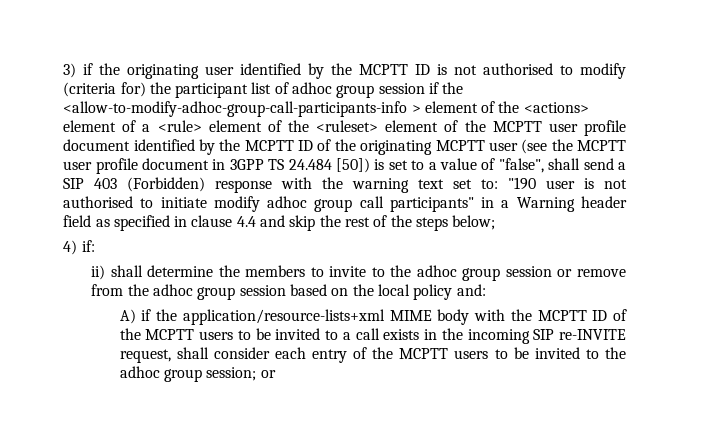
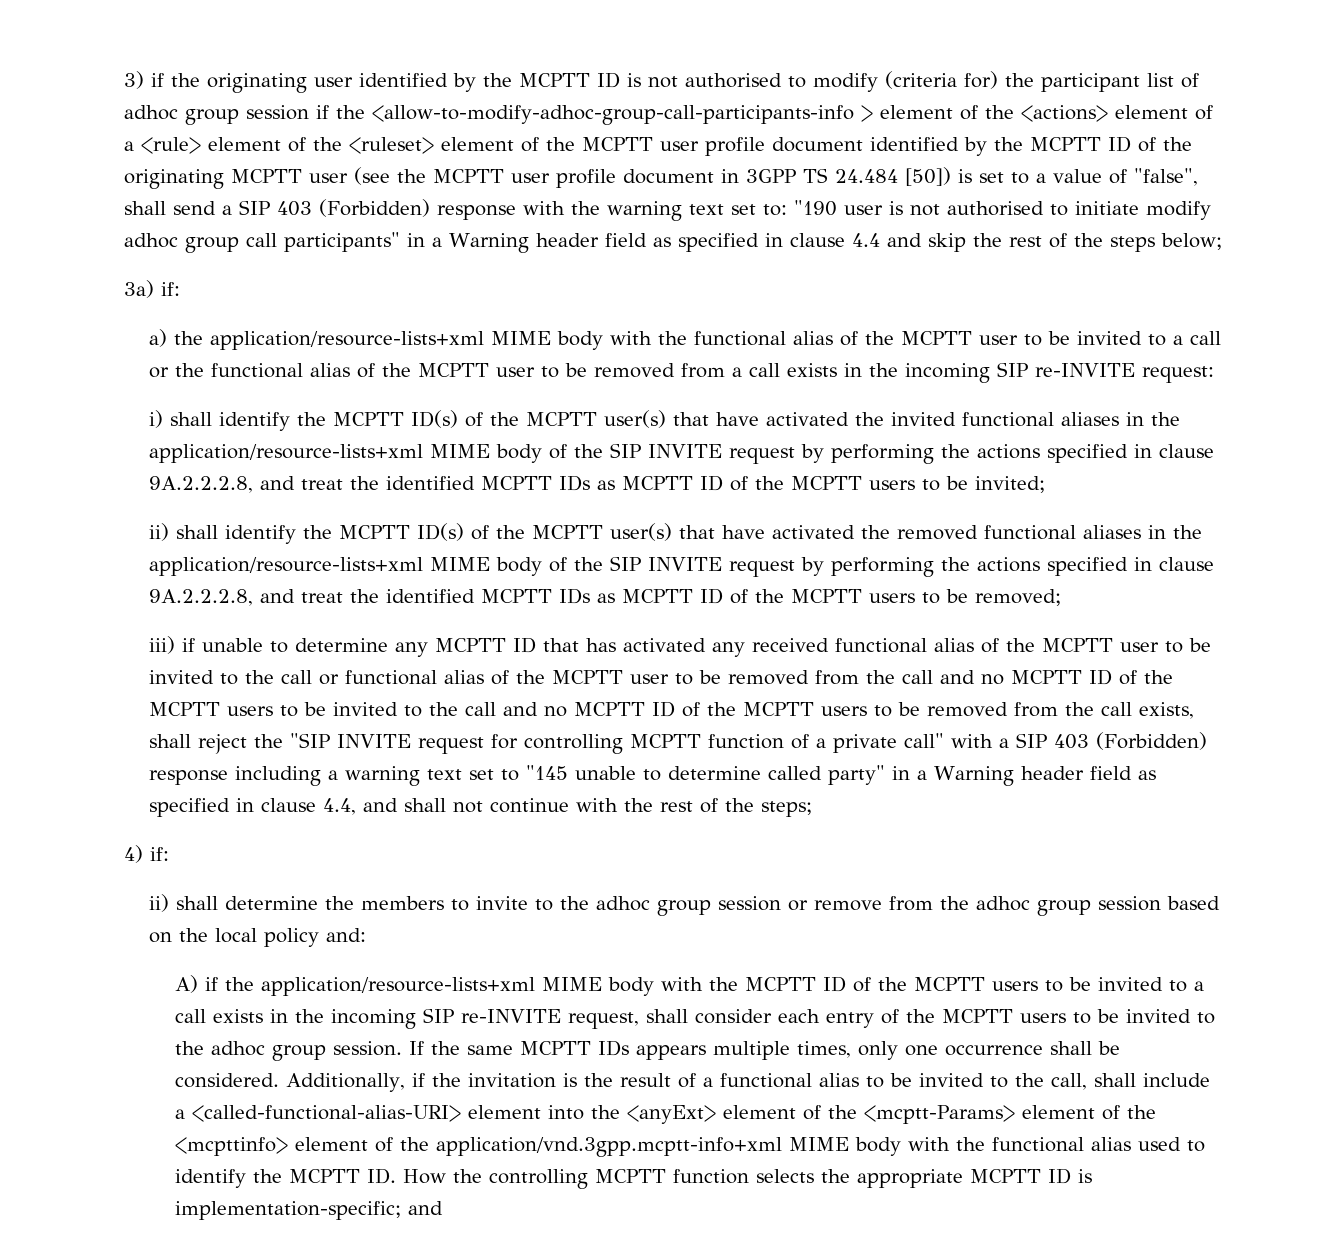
+ 3a) if:
+ a) the application/resource-lists+xml MIME body with the functional alias of the MCPTT user to be invited to a call or the functional alias of the MCPTT user to be removed from a call exists in the incoming SIP re-INVITE request:
+ i) shall identify the MCPTT ID(s) of the MCPTT user(s) that have activated the invited functional aliases in the application/resource-lists+xml MIME body of the SIP INVITE request by performing the actions specified in clause 9A.2.2.2.8, and treat the identified MCPTT IDs as MCPTT ID of the MCPTT users to be invited;
+ ii) shall identify the MCPTT ID(s) of the MCPTT user(s) that have activated the removed functional aliases in the application/resource-lists+xml MIME body of the SIP INVITE request by performing the actions specified in clause 9A.2.2.2.8, and treat the identified MCPTT IDs as MCPTT ID of the MCPTT users to be removed;
+ iii) if unable to determine any MCPTT ID that has activated any received functional alias of the MCPTT user to be invited to the call or functional alias of the MCPTT user to be removed from the call and no MCPTT ID of the MCPTT users to be invited to the call and no MCPTT ID of the MCPTT users to be removed from the call exists, shall reject the "SIP INVITE request for controlling MCPTT function of a private call" with a SIP 403 (Forbidden) response including a warning text set to "145 unable to determine called party" in a Warning header field as specified in clause 4.4, and shall not continue with the rest of the steps;
- A) if the application/resource-lists+xml MIME body with the MCPTT ID of the MCPTT users to be invited to a call exists in the incoming SIP re-INVITE request, shall consider each entry of the MCPTT users to be invited to the adhoc group session; or
+ A) if the application/resource-lists+xml MIME body with the MCPTT ID of the MCPTT users to be invited to a call exists in the incoming SIP re-INVITE request, shall consider each entry of the MCPTT users to be invited to the adhoc group session. If the same MCPTT IDs appears multiple times, only one occurrence shall be considered. Additionally, if the invitation is the result of a functional alias to be invited to the call, shall include a <called-functional-alias-URI> element into the <anyExt> element of the <mcptt-Params> element of the <mcpttinfo> element of the application/vnd.3gpp.mcptt-info+xml MIME body with the functional alias used to identify the MCPTT ID. How the controlling MCPTT function selects the appropriate MCPTT ID is implementation-specific; and

